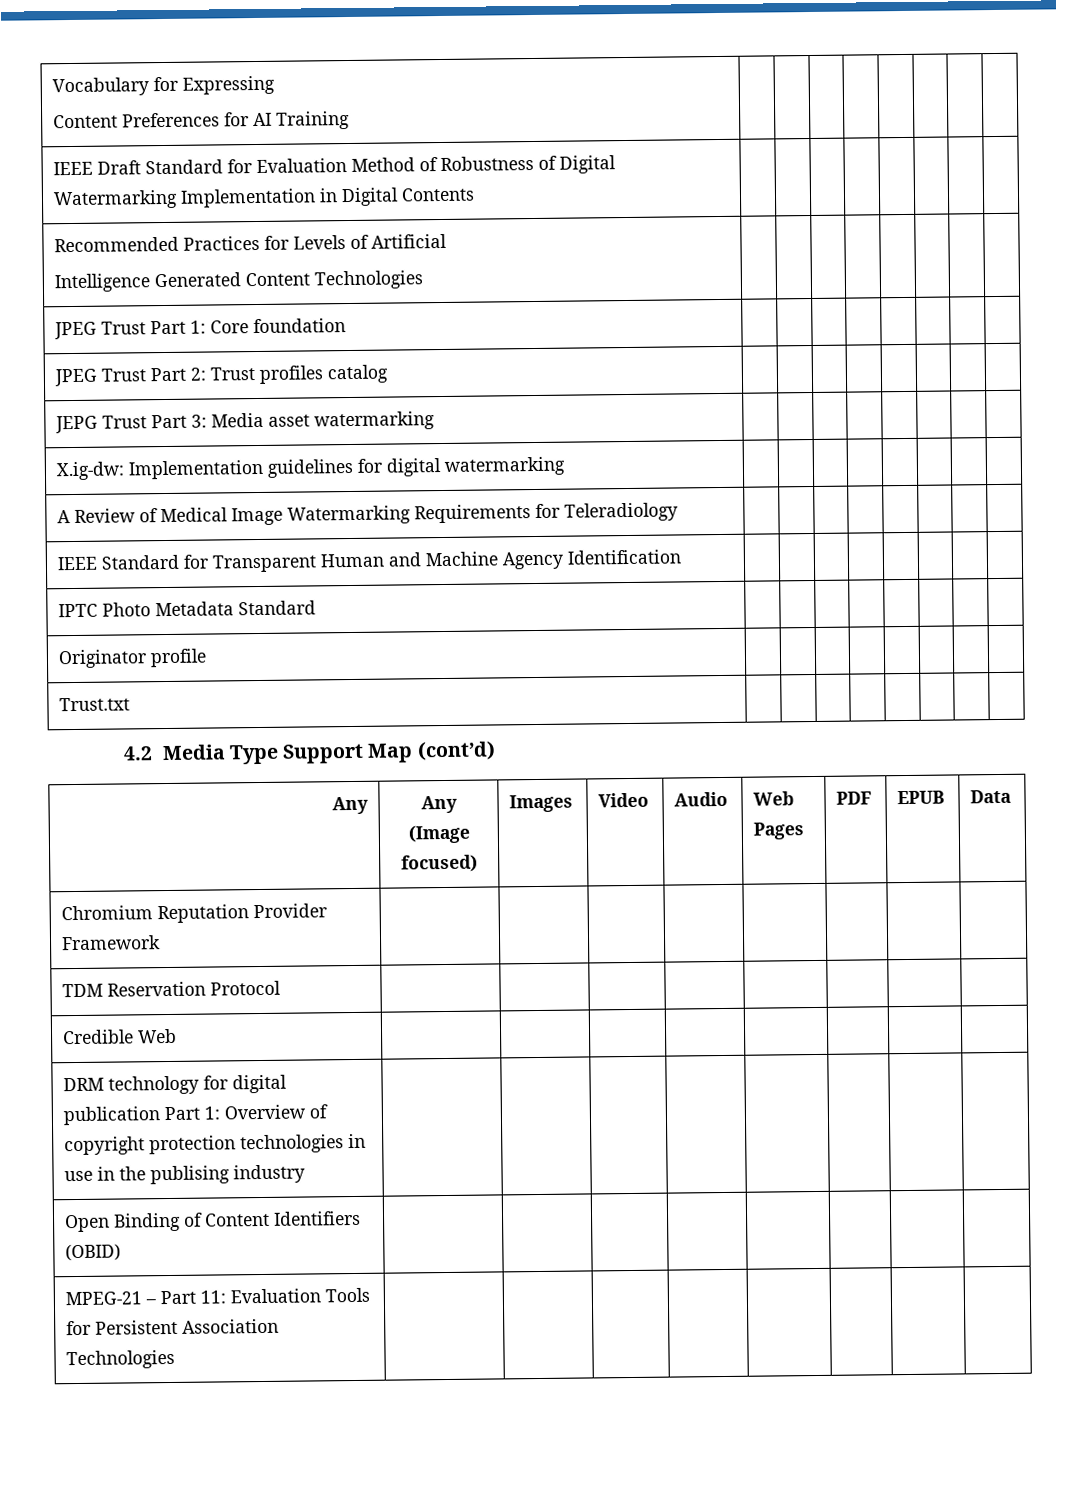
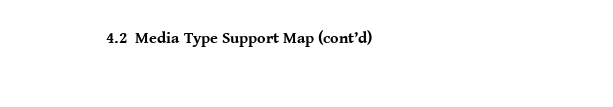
- Vocabulary for Expressing
- Content Preferences for AI Training | | | | | | | |
- IEEE Draft Standard for Evaluation Method of Robustness of Digital Watermarking Implementation in Digital Contents | | | | | | | |
- Recommended Practices for Levels of Artificial
- Intelligence Generated Content Technologies | | | | | | | |
- JPEG Trust Part 1: Core foundation | | | | | | | |
- JPEG Trust Part 2: Trust profiles catalog | | | | | | | |
- JEPG Trust Part 3: Media asset watermarking | | | | | | | |
- X.ig-dw: Implementation guidelines for digital watermarking | | | | | | | |
- A Review of Medical Image Watermarking Requirements for Teleradiology | | | | | | | |
- IEEE Standard for Transparent Human and Machine Agency Identification | | | | | | | |
- IPTC Photo Metadata Standard | | | | | | | |
- Originator profile | | | | | | | |
- Trust.txt | | | | | | | |
- Any | Any (Image focused) | Images | Video | Audio | Web Pages | PDF | EPUB | Data
- Chromium Reputation Provider Framework | | | | | | | |
- TDM Reservation Protocol | | | | | | | |
- Credible Web | | | | | | | |
- DRM technology for digital publication Part 1: Overview of copyright protection technologies in use in the publising industry | | | | | | | |
- Open Binding of Content Identifiers (OBID) | | | | | | | |
- MPEG-21 – Part 11: Evaluation Tools for Persistent Association Technologies | | | | | | | |

